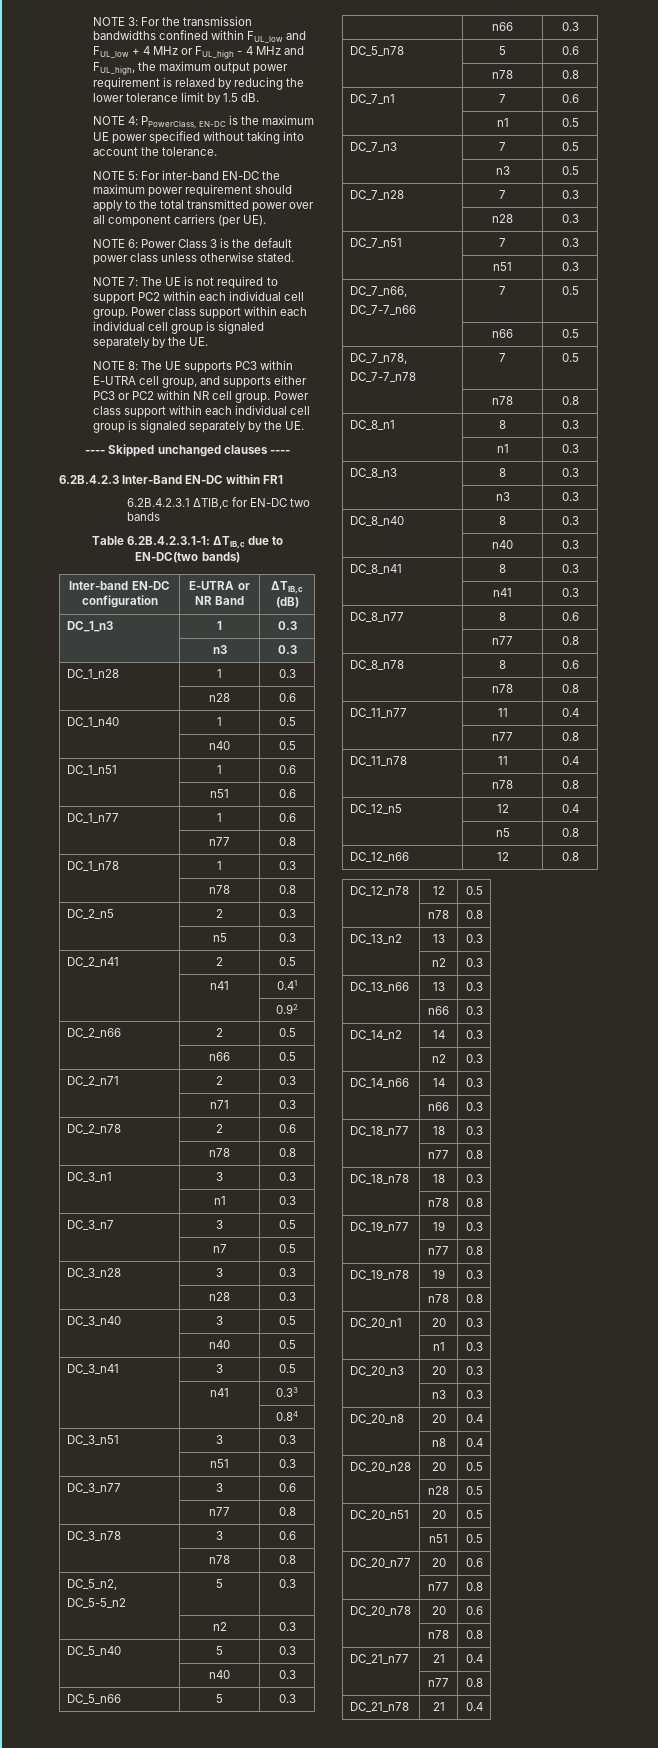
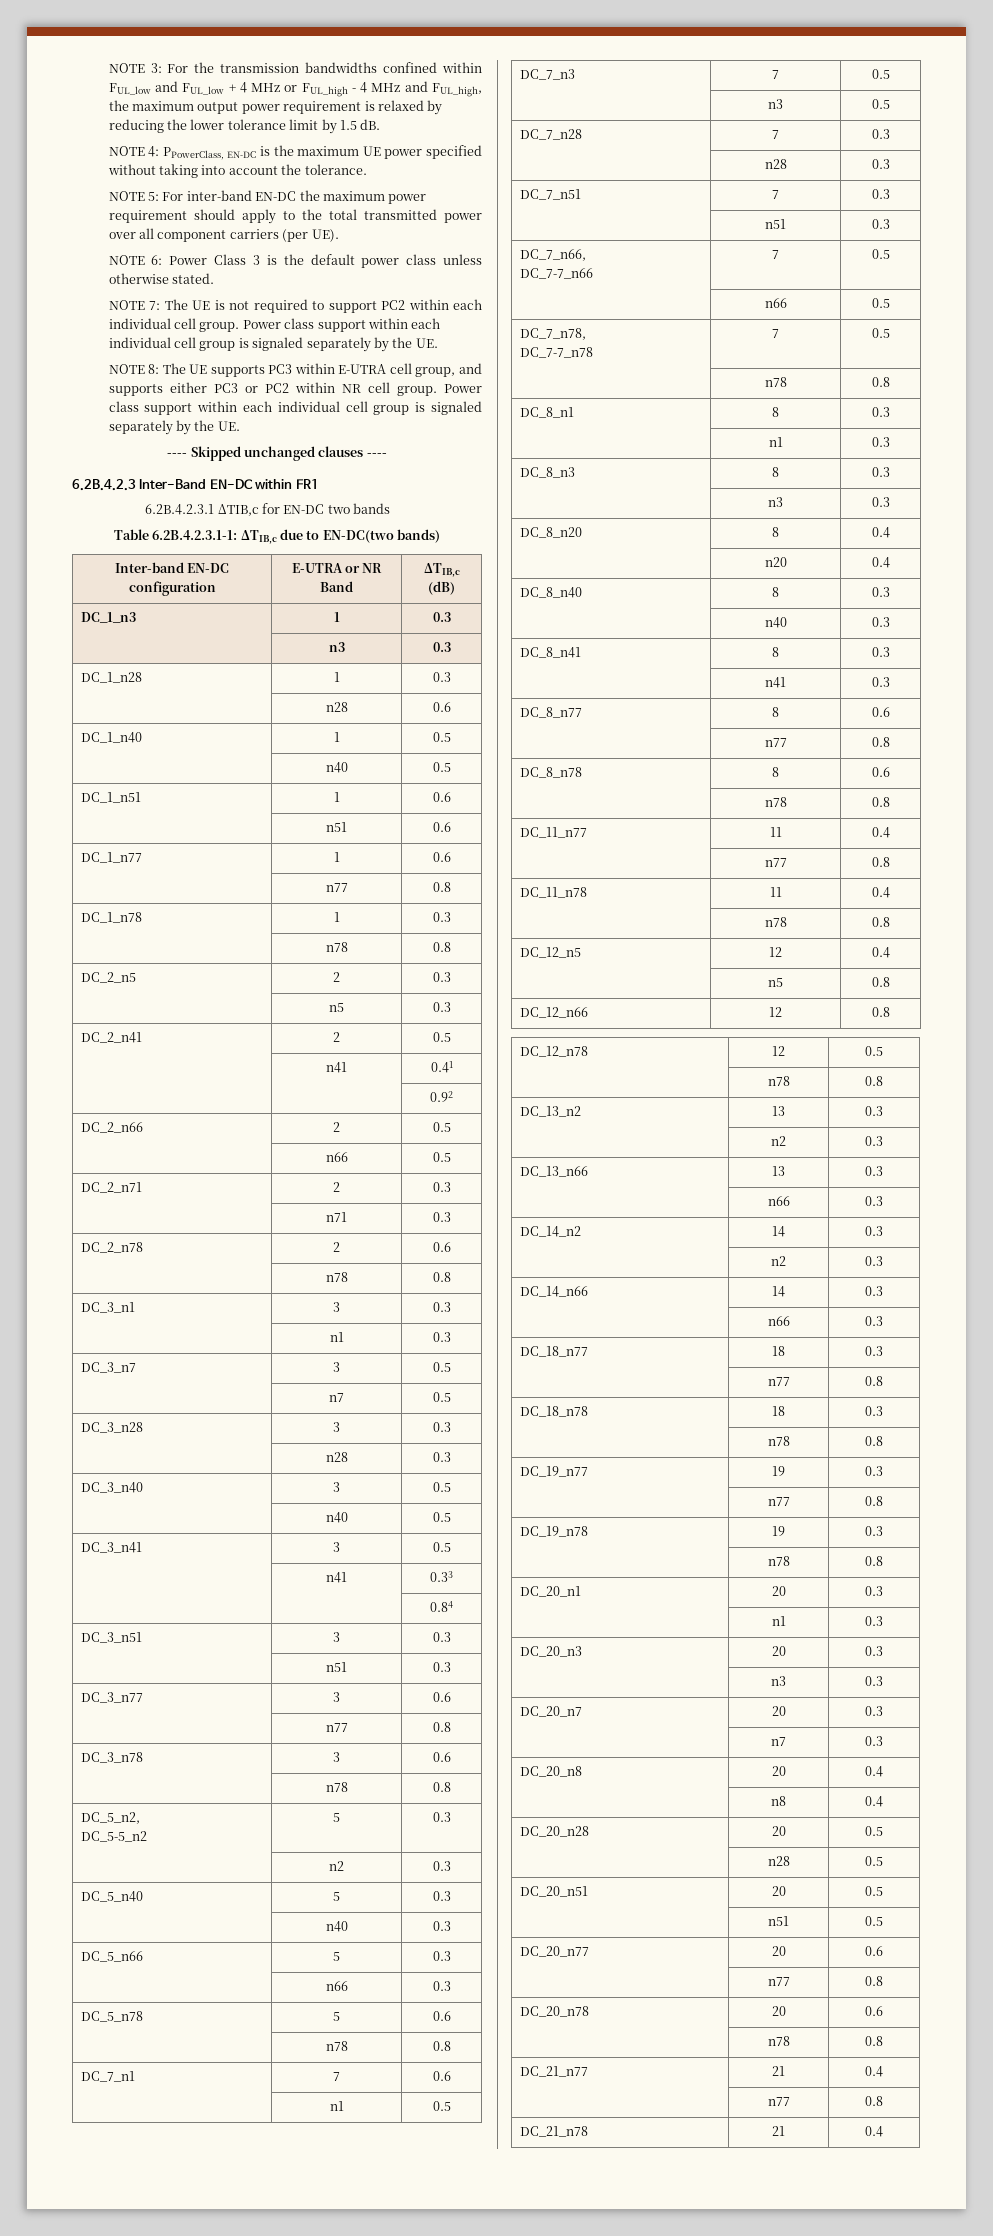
+ DC_8_n20 | 8 | 0.4
+ | n20 | 0.4
+ DC_20_n7 | 20 | 0.3
+ | n7 | 0.3

